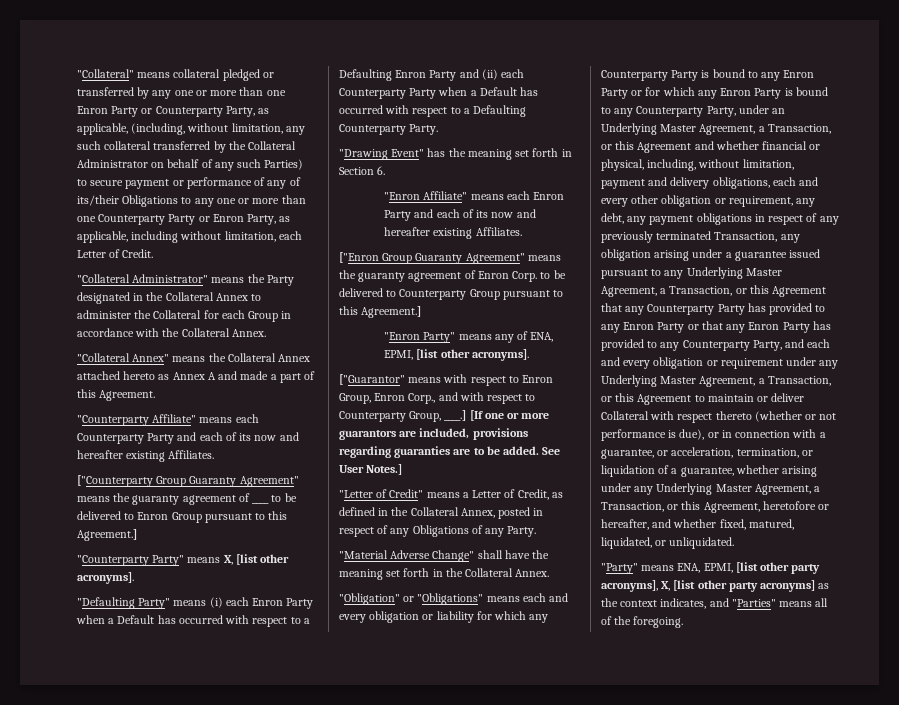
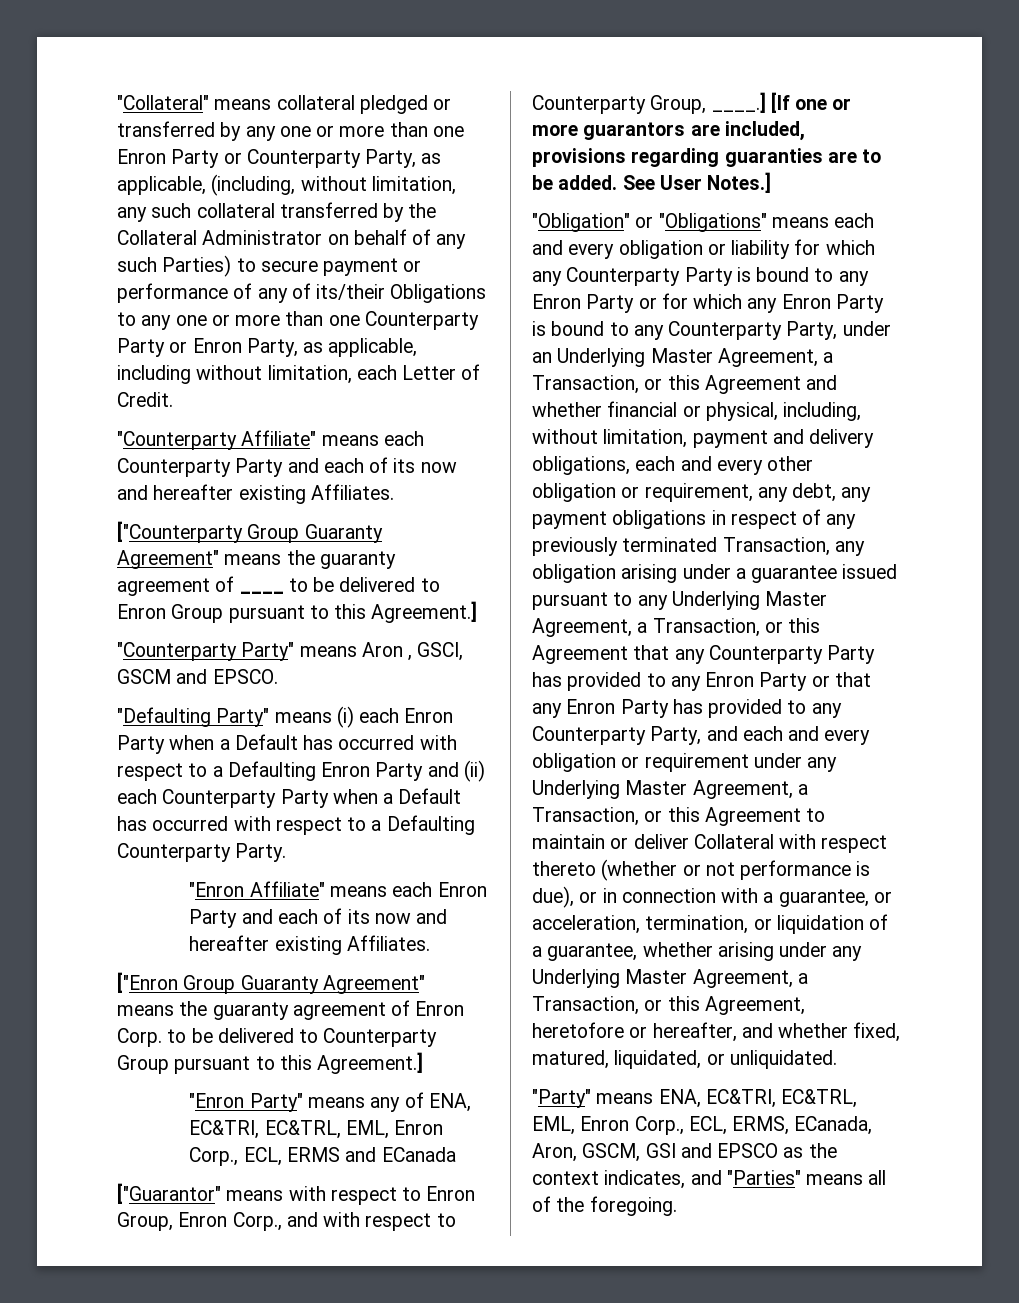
- "Collateral Administrator" means the Party designated in the Collateral Annex to administer the Collateral for each Group in accordance with the Collateral Annex.
- "Collateral Annex" means the Collateral Annex attached hereto as Annex A and made a part of this Agreement.
- "Counterparty Party" means X, [list other acronyms].
+ "Counterparty Party" means Aron , GSCI, GSCM and EPSCO.
- "Drawing Event" has the meaning set forth in Section 6.
- "Enron Party" means any of ENA, EPMI, [list other acronyms].
+ "Enron Party" means any of ENA, EC&TRI, EC&TRL, EML, Enron Corp., ECL, ERMS and ECanada
- "Letter of Credit" means a Letter of Credit, as defined in the Collateral Annex, posted in respect of any Obligations of any Party.
- "Material Adverse Change" shall have the meaning set forth in the Collateral Annex.
- "Party" means ENA, EPMI, [list other party acronyms], X, [list other party acronyms] as the context indicates, and "Parties" means all of the foregoing.
+ "Party" means ENA, EC&TRI, EC&TRL, EML, Enron Corp., ECL, ERMS, ECanada, Aron, GSCM, GSI and EPSCO as the context indicates, and "Parties" means all of the foregoing.

